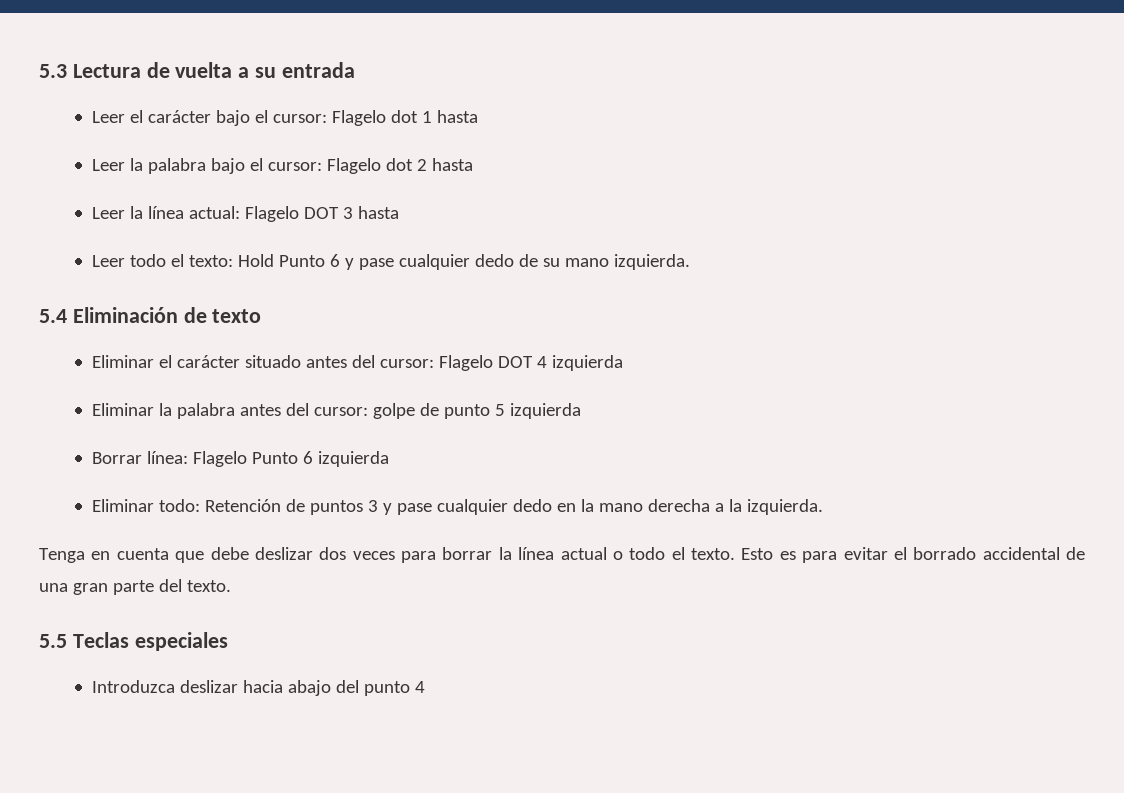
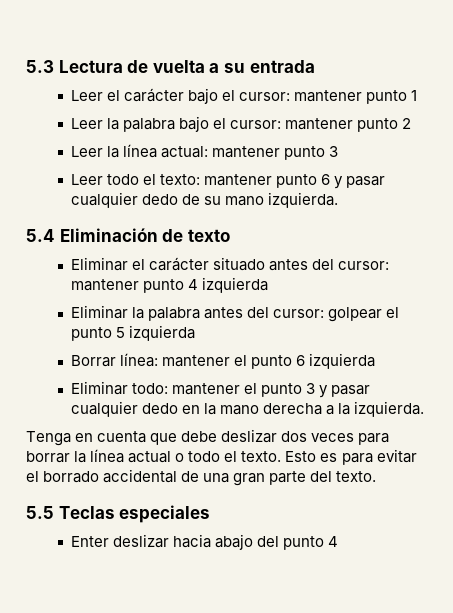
- Leer el carácter bajo el cursor: Flagelo dot 1 hasta
+ Leer el carácter bajo el cursor: mantener punto 1
- Leer la palabra bajo el cursor: Flagelo dot 2 hasta
+ Leer la palabra bajo el cursor: mantener punto 2
- Leer la línea actual: Flagelo DOT 3 hasta
+ Leer la línea actual: mantener punto 3
- Leer todo el texto: Hold Punto 6 y pase cualquier dedo de su mano izquierda.
+ Leer todo el texto: mantener punto 6 y pasar cualquier dedo de su mano izquierda.
- Eliminar el carácter situado antes del cursor: Flagelo DOT 4 izquierda
+ Eliminar el carácter situado antes del cursor: mantener punto 4 izquierda
- Eliminar la palabra antes del cursor: golpe de punto 5 izquierda
+ Eliminar la palabra antes del cursor: golpear el punto 5 izquierda
- Borrar línea: Flagelo Punto 6 izquierda
+ Borrar línea: mantener el punto 6 izquierda
- Eliminar todo: Retención de puntos 3 y pase cualquier dedo en la mano derecha a la izquierda.
+ Eliminar todo: mantener el punto 3 y pasar cualquier dedo en la mano derecha a la izquierda.
- Introduzca deslizar hacia abajo del punto 4
+ Enter deslizar hacia abajo del punto 4

